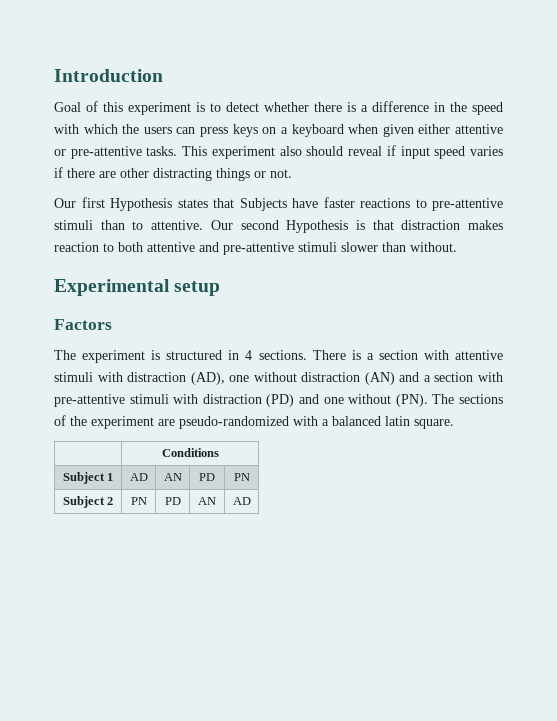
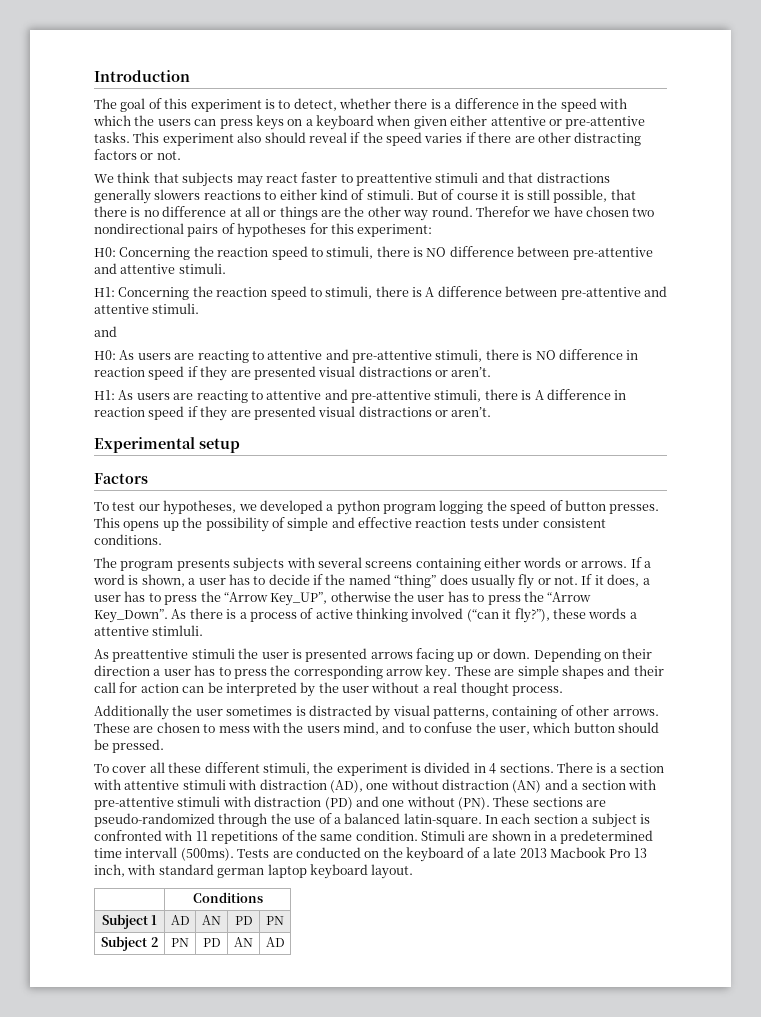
- Goal of this experiment is to detect whether there is a difference in the speed with which the users can press keys on a keyboard when given either attentive or pre-attentive tasks.
+ The goal of this experiment is to detect, whether there is a difference in the speed with which the users can press keys on a keyboard when given either attentive or pre-attentive tasks.
- This experiment also should reveal if input speed varies if there are other distracting things or not.
+ This experiment also should reveal if the speed varies if there are other distracting factors or not.
- Our first Hypothesis states that Subjects have faster reactions to pre-attentive stimuli than to attentive. Our second Hypothesis is that distraction makes reaction to both attentive and pre-attentive stimuli slower than without.
+ We think that subjects may react faster to preattentive stimuli and that distractions generally slowers reactions to either kind of stimuli. But of course it is still possible, that there is no difference at all or things are the other way round. Therefor we have chosen two nondirectional pairs of hypotheses for this experiment:
+ H0: Concerning the reaction speed to stimuli, there is NO difference between pre-attentive and attentive stimuli.
+ H1: Concerning the reaction speed to stimuli, there is A difference between pre-attentive and attentive stimuli.
+ and
+ H0: As users are reacting to attentive and pre-attentive stimuli, there is NO difference in reaction speed if they are presented visual distractions or aren’t.
+ H1: As users are reacting to attentive and pre-attentive stimuli, there is A difference in reaction speed if they are presented visual distractions or aren’t.
  Experimental setup
  Factors
- The experiment is structured in 4 sections.
+ To test our hypotheses, we developed a python program logging the speed of button presses. This opens up the possibility of simple and effective reaction tests under consistent conditions.
+ The program presents subjects with several screens containing either words or arrows. If a word is shown, a user has to decide if the named “thing” does usually fly or not. If it does, a user has to press the “Arrow Key_UP”, otherwise the user has to press the “Arrow Key_Down”. As there is a process of active thinking involved (“can it fly?”), these words a attentive stimluli.
+ As preattentive stimuli the user is presented arrows facing up or down. Depending on their direction a user has to press the corresponding arrow key. These are simple shapes and their call for action can be interpreted by the user without a real thought process.
+ Additionally the user sometimes is distracted by visual patterns, containing of other arrows. These are chosen to mess with the users mind, and to confuse the user, which button should be pressed.
+ To cover all these different stimuli, the experiment is divided in 4 sections.
- There is a section with attentive stimuli with distraction (AD), one without distraction (AN) and a section with pre-attentive stimuli with distraction (PD) and one without (PN). The sections of the experiment are pseudo-randomized with a balanced latin square.
+ There is a section with attentive stimuli with distraction (AD), one without distraction (AN) and a section with pre-attentive stimuli with distraction (PD) and one without (PN). These sections are pseudo-randomized through the use of a balanced latin-square. In each section a subject is confronted with 11 repetitions of the same condition. Stimuli are shown in a predetermined time intervall (500ms). Tests are conducted on the keyboard of a late 2013 Macbook Pro 13 inch, with standard german laptop keyboard layout.

